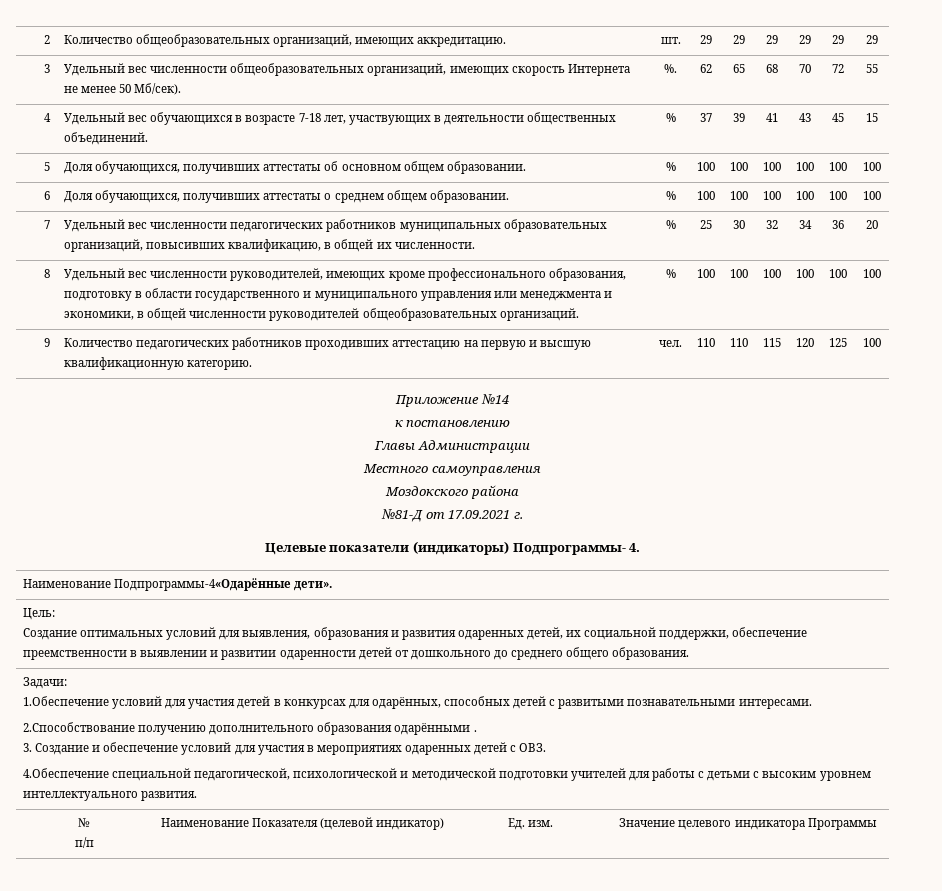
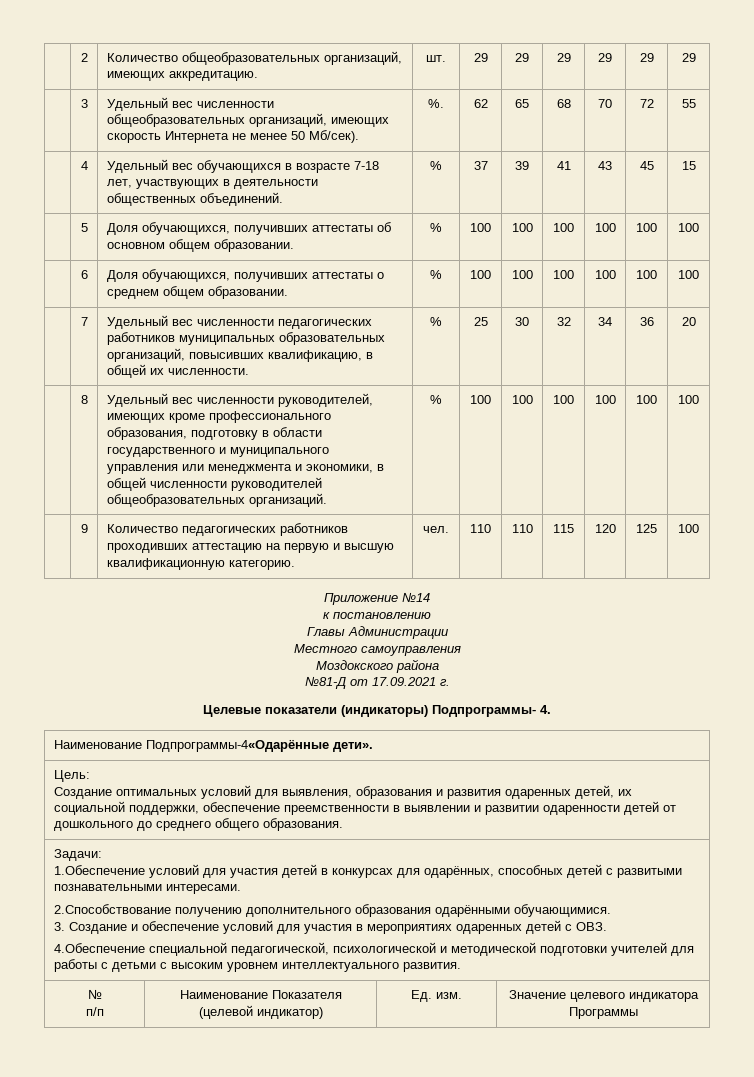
- 2.Способствование получению дополнительного образования одарёнными .
+ 2.Способствование получению дополнительного образования одарёнными обучающимися.

